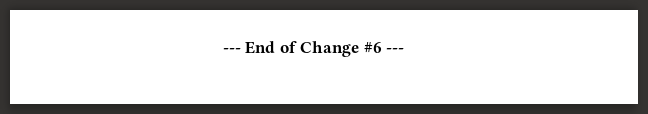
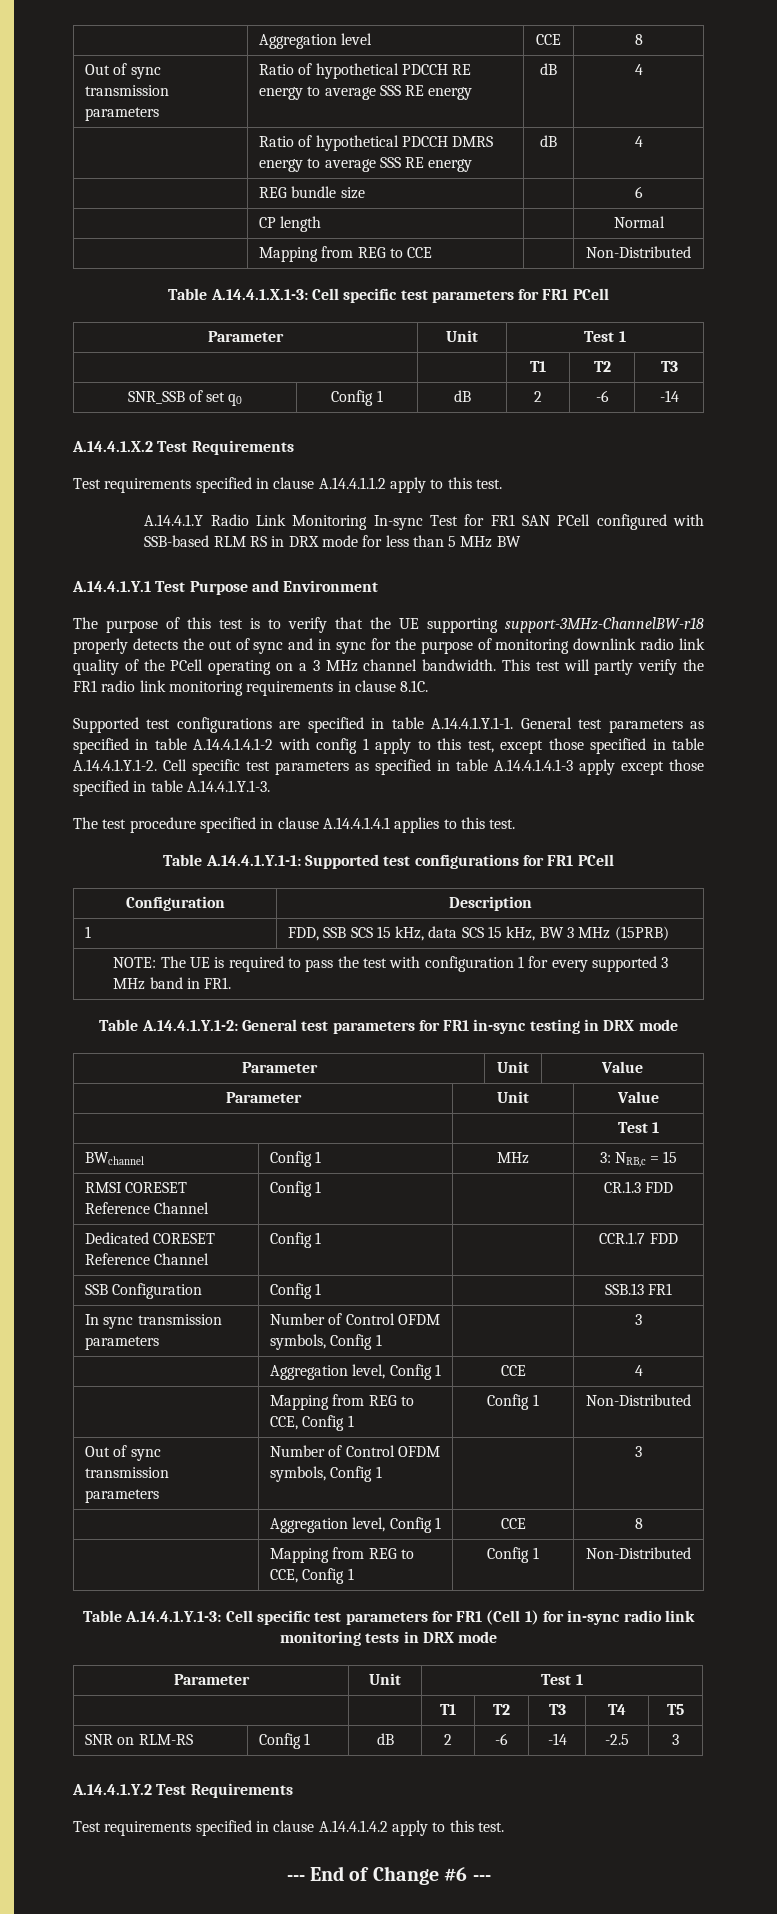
+ | Aggregation level | CCE | 8
+ Out of sync transmission parameters | Ratio of hypothetical PDCCH RE energy to average SSS RE energy | dB | 4
+ | Ratio of hypothetical PDCCH DMRS energy to average SSS RE energy | dB | 4
+ | REG bundle size | | 6
+ | CP length | | Normal
+ | Mapping from REG to CCE | | Non-Distributed
+ Table A.14.4.1.X.1-3: Cell specific test parameters for FR1 PCell
+ Parameter | Unit | Test 1
+ | | T1 | T2 | T3
+ SNR_SSB of set q0 | Config 1 | dB | 2 | -6 | -14
+ A.14.4.1.X.2 Test Requirements
+ Test requirements specified in clause A.14.4.1.1.2 apply to this test.
+ A.14.4.1.Y Radio Link Monitoring In-sync Test for FR1 SAN PCell configured with SSB-based RLM RS in DRX mode for less than 5 MHz BW
+ A.14.4.1.Y.1 Test Purpose and Environment
+ The purpose of this test is to verify that the UE supporting support-3MHz-ChannelBW-r18 properly detects the out of sync and in sync for the purpose of monitoring downlink radio link quality of the PCell operating on a 3 MHz channel bandwidth. This test will partly verify the FR1 radio link monitoring requirements in clause 8.1C.
+ Supported test configurations are specified in table A.14.4.1.Y.1-1. General test parameters as specified in table A.14.4.1.4.1-2 with config 1 apply to this test, except those specified in table A.14.4.1.Y.1-2. Cell specific test parameters as specified in table A.14.4.1.4.1-3 apply except those specified in table A.14.4.1.Y.1-3.
+ The test procedure specified in clause A.14.4.1.4.1 applies to this test.
+ Table A.14.4.1.Y.1-1: Supported test configurations for FR1 PCell
+ Configuration | Description
+ 1 | FDD, SSB SCS 15 kHz, data SCS 15 kHz, BW 3 MHz (15PRB)
+ NOTE: The UE is required to pass the test with configuration 1 for every supported 3 MHz band in FR1.
+ Table A.14.4.1.Y.1-2: General test parameters for FR1 in-sync testing in DRX mode
+ Parameter | Unit | Value
+ Parameter | Unit | Value
+ | | Test 1
+ BWchannel | Config 1 | MHz | 3: NRB,c = 15
+ RMSI CORESET Reference Channel | Config 1 | | CR.1.3 FDD
+ Dedicated CORESET Reference Channel | Config 1 | | CCR.1.7 FDD
+ SSB Configuration | Config 1 | | SSB.13 FR1
+ In sync transmission parameters | Number of Control OFDM symbols, Config 1 | | 3
+ | Aggregation level, Config 1 | CCE | 4
+ | Mapping from REG to CCE, Config 1 | Config 1 | Non-Distributed
+ Out of sync transmission parameters | Number of Control OFDM symbols, Config 1 | | 3
+ | Aggregation level, Config 1 | CCE | 8
+ | Mapping from REG to CCE, Config 1 | Config 1 | Non-Distributed
+ Table A.14.4.1.Y.1-3: Cell specific test parameters for FR1 (Cell 1) for in-sync radio link monitoring tests in DRX mode
+ Parameter | Unit | Test 1
+ | | T1 | T2 | T3 | T4 | T5
+ SNR on RLM-RS | Config 1 | dB | 2 | -6 | -14 | -2.5 | 3
+ A.14.4.1.Y.2 Test Requirements
+ Test requirements specified in clause A.14.4.1.4.2 apply to this test.

